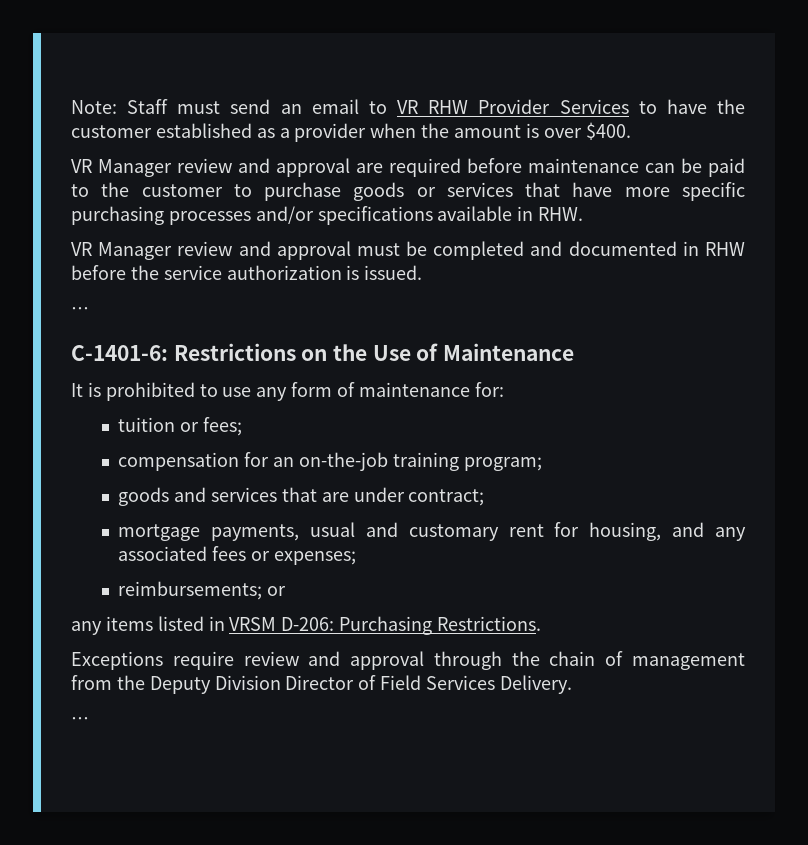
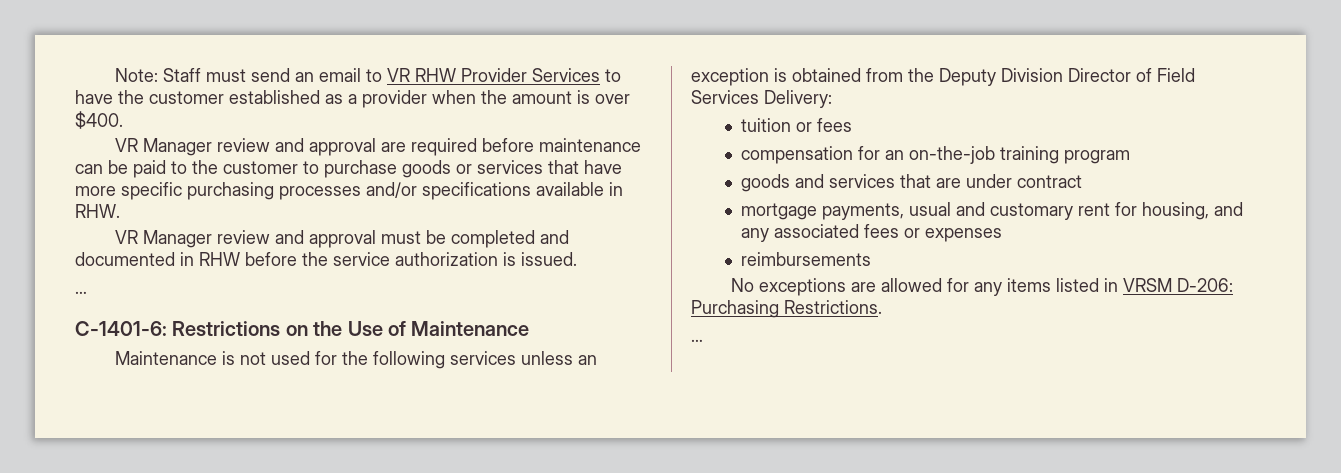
- It is prohibited to use any form of maintenance for:
+ Maintenance is not used for the following services unless an exception is obtained from the Deputy Division Director of Field Services Delivery:
- tuition or fees;
+ tuition or fees
- compensation for an on-the-job training program;
+ compensation for an on-the-job training program
- goods and services that are under contract;
+ goods and services that are under contract
- mortgage payments, usual and customary rent for housing, and any associated fees or expenses;
- reimbursements; or
- any items listed in VRSM D-206: Purchasing Restrictions.
+ mortgage payments, usual and customary rent for housing, and any associated fees or expenses
+ reimbursements
+ No exceptions are allowed for any items listed in VRSM D-206: Purchasing Restrictions.
- Exceptions require review and approval through the chain of management from the Deputy Division Director of Field Services Delivery.

